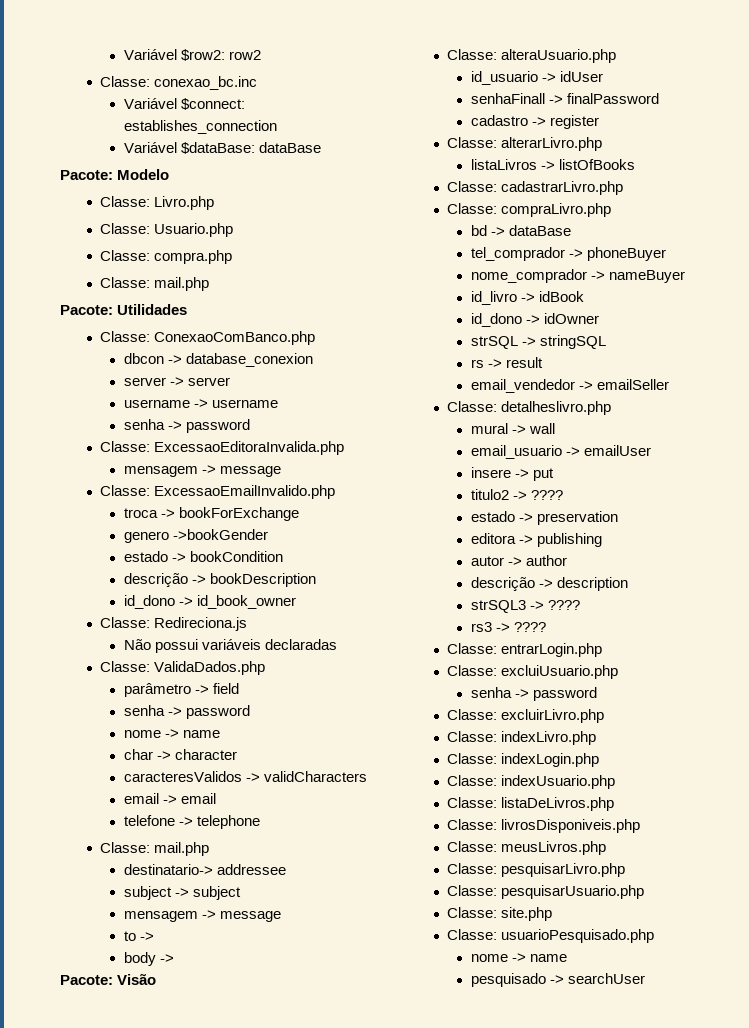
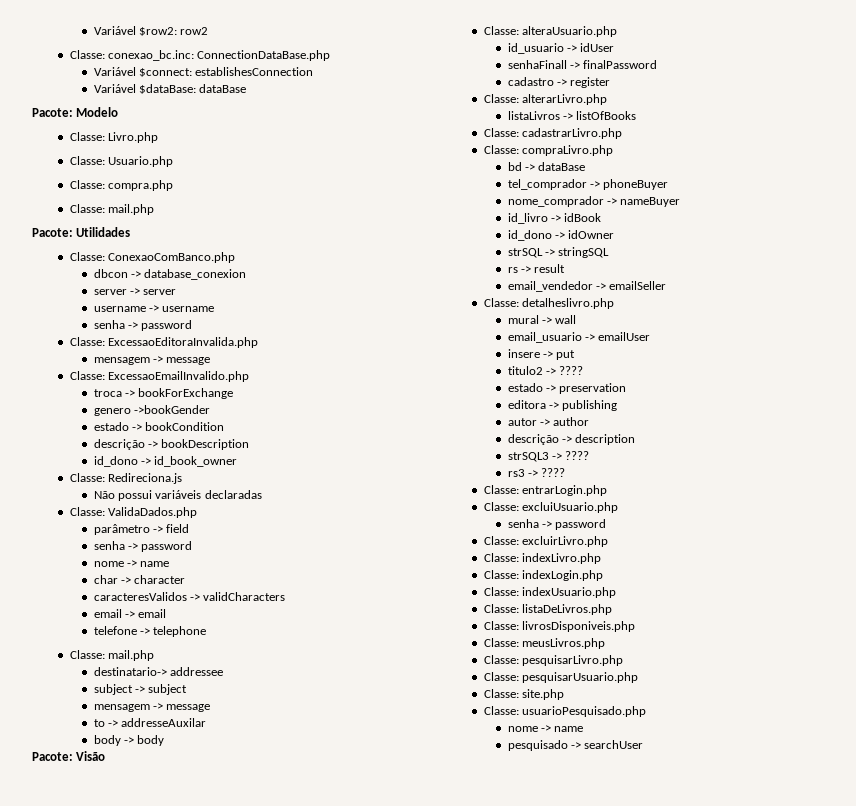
- Classe: conexao_bc.inc
+ Classe: conexao_bc.inc: ConnectionDataBase.php
- Variável $connect: establishes_connection
+ Variável $connect: establishesConnection
- to ->
+ to -> addresseAuxilar
- body ->
+ body -> body

